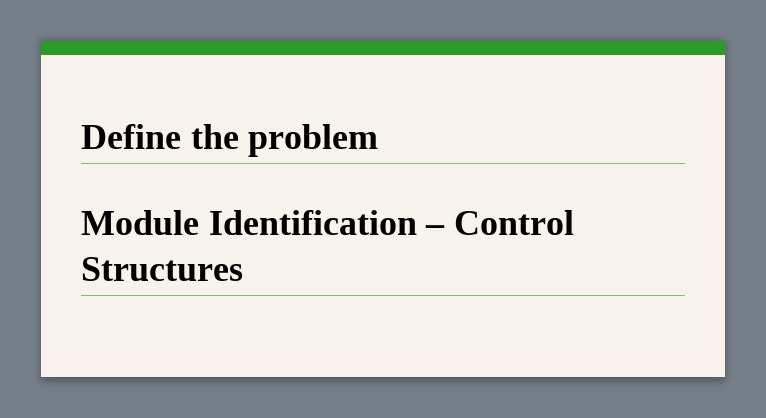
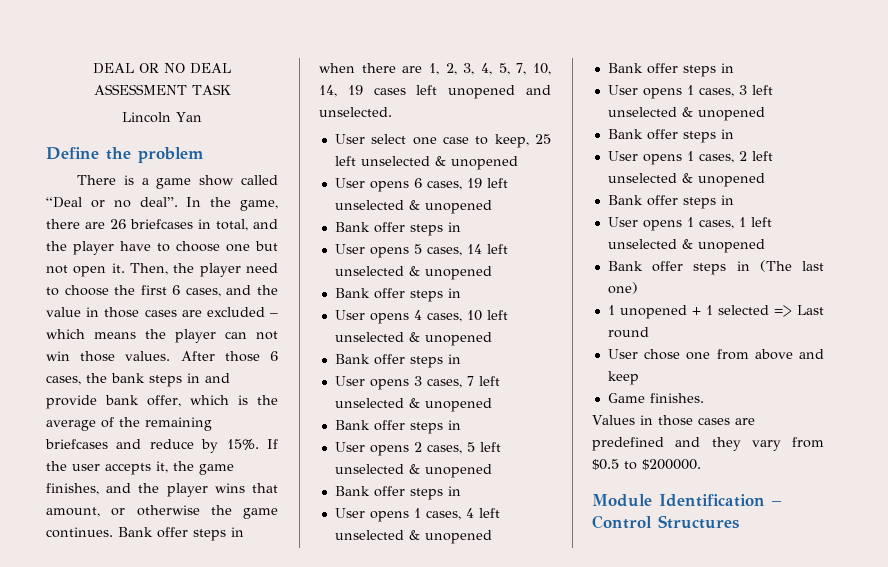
+ DEAL OR NO DEAL ASSESSMENT TASK
+ Lincoln Yan
  Define the problem
+ There is a game show called “Deal or no deal”. In the game, there are 26 briefcases in total, and the player have to choose one but not open it. Then, the player need to choose the first 6 cases, and the value in those cases are excluded – which means the player can not win those values. After those 6 cases, the bank steps in and provide bank offer, which is the average of the remaining briefcases and reduce by 15%. If the user accepts it, the game finishes, and the player wins that amount, or otherwise the game continues. Bank offer steps in when there are 1, 2, 3, 4, 5, 7, 10, 14, 19 cases left unopened and unselected.
+ User select one case to keep, 25 left unselected & unopened
+ User opens 6 cases, 19 left unselected & unopened
+ Bank offer steps in
+ User opens 5 cases, 14 left unselected & unopened
+ Bank offer steps in
+ User opens 4 cases, 10 left unselected & unopened
+ Bank offer steps in
+ User opens 3 cases, 7 left unselected & unopened
+ Bank offer steps in
+ User opens 2 cases, 5 left unselected & unopened
+ Bank offer steps in
+ User opens 1 cases, 4 left unselected & unopened
+ Bank offer steps in
+ User opens 1 cases, 3 left unselected & unopened
+ Bank offer steps in
+ User opens 1 cases, 2 left unselected & unopened
+ Bank offer steps in
+ User opens 1 cases, 1 left unselected & unopened
+ Bank offer steps in (The last one)
+ 1 unopened + 1 selected => Last round
+ User chose one from above and keep
+ Game finishes.
+ Values in those cases are predefined and they vary from $0.5 to $200000.

